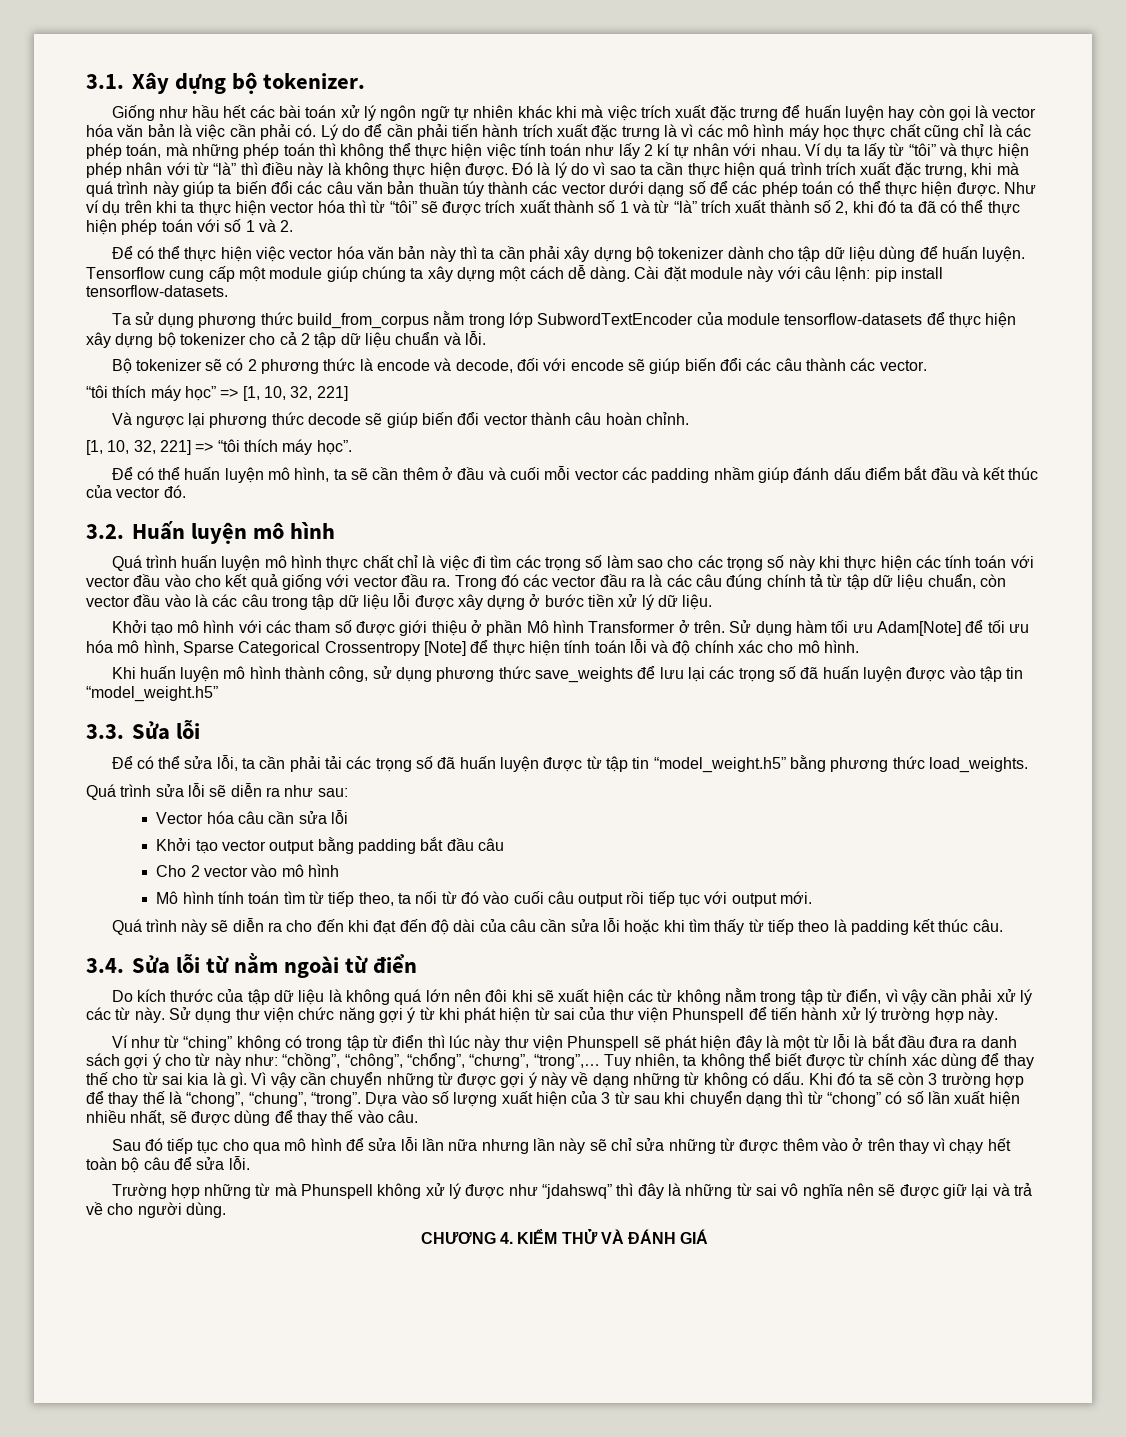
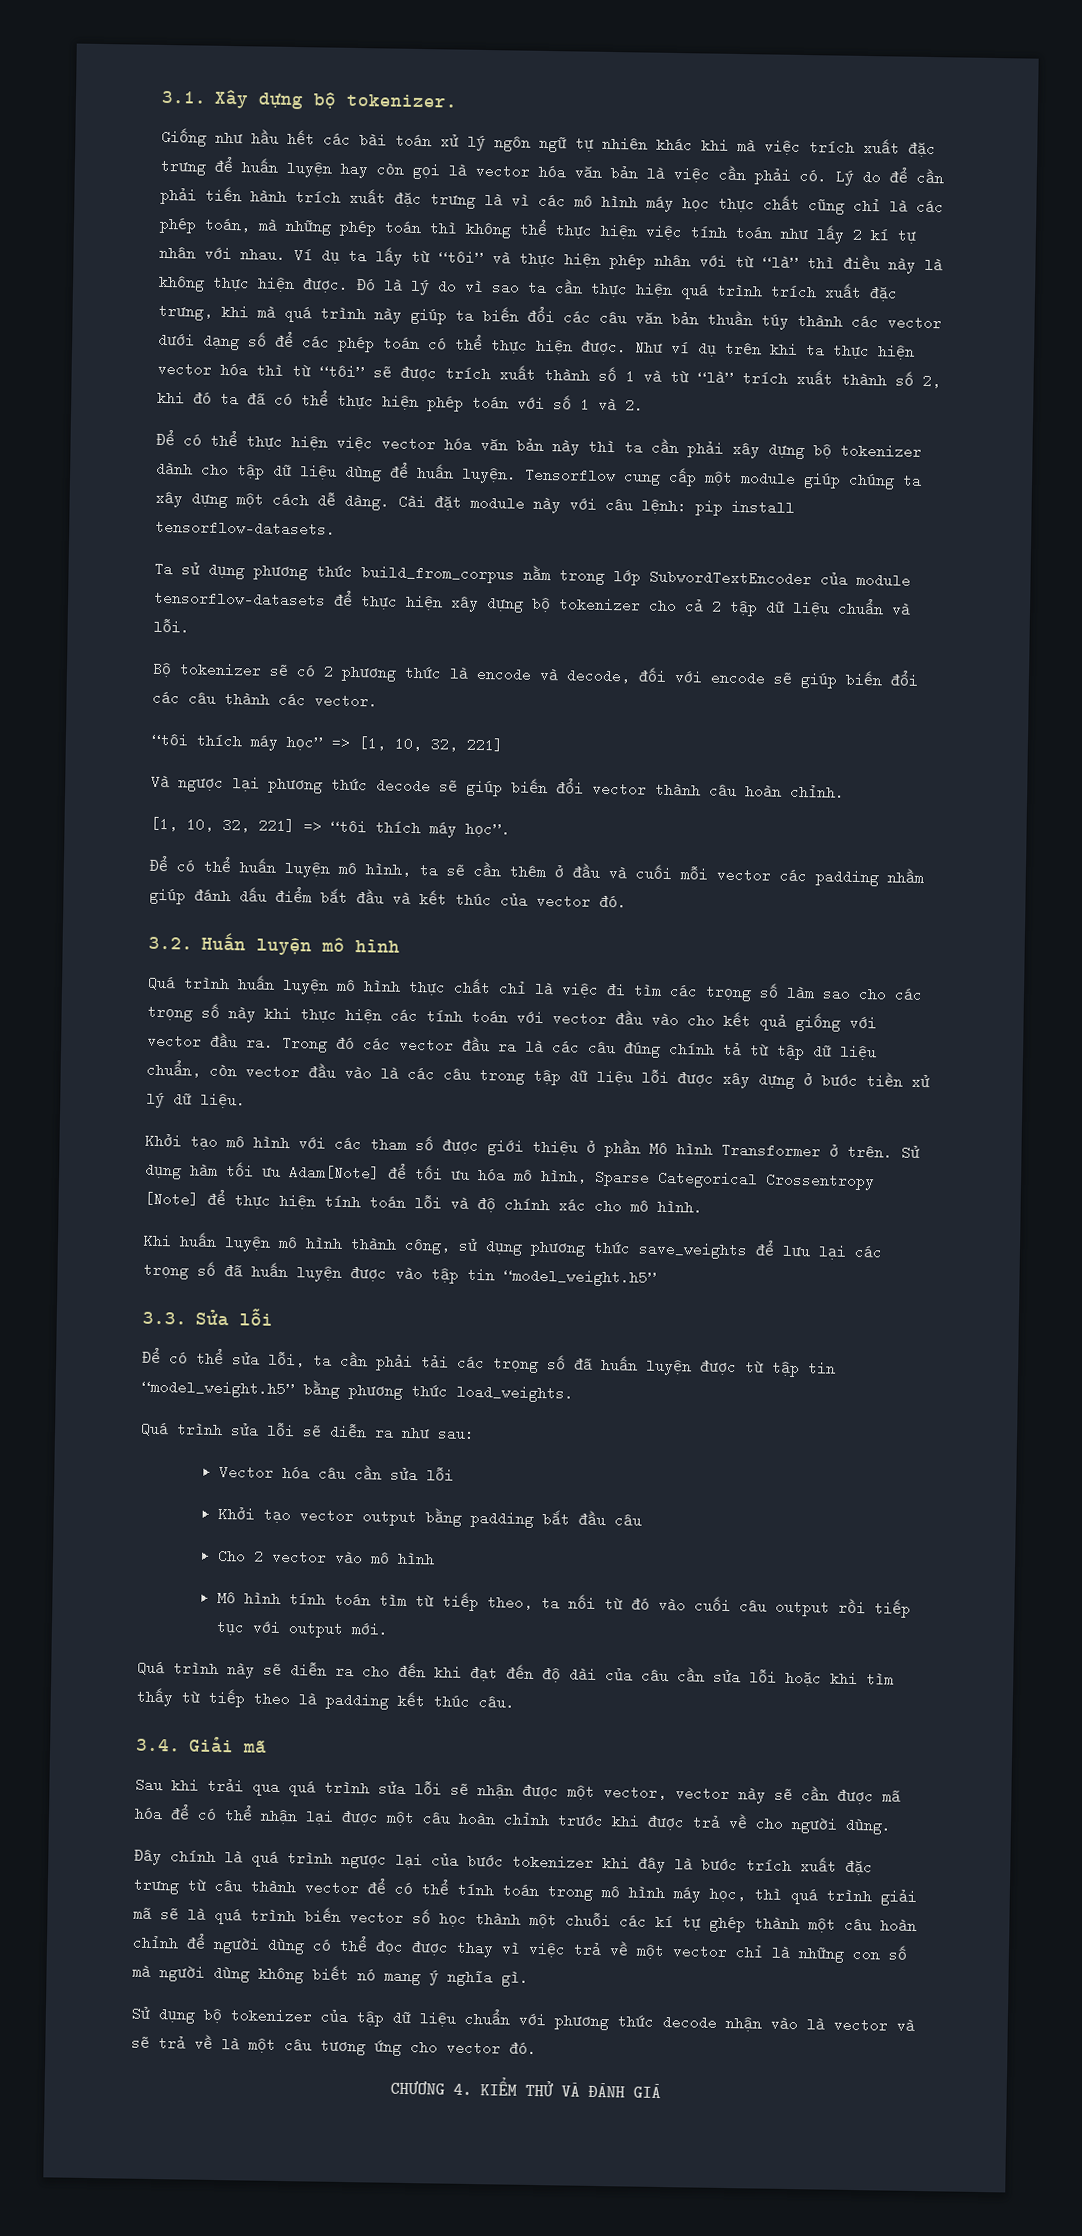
- 3.4. Sửa lỗi từ nằm ngoài từ điển
- Do kích thước của tập dữ liệu là không quá lớn nên đôi khi sẽ xuất hiện các từ không nằm trong tập từ điển, vì vậy cần phải xử lý các từ này. Sử dụng thư viện chức năng gợi ý từ khi phát hiện từ sai của thư viện Phunspell để tiến hành xử lý trường hợp này.
- Ví như từ “ching” không có trong tập từ điển thì lúc này thư viện Phunspell sẽ phát hiện đây là một từ lỗi là bắt đầu đưa ra danh sách gợi ý cho từ này như: “chồng”, “chông”, “chổng”, “chưng”, “trong”,… Tuy nhiên, ta không thể biết được từ chính xác dùng để thay thế cho từ sai kia là gì. Vì vậy cần chuyển những từ được gợi ý này về dạng những từ không có dấu. Khi đó ta sẽ còn 3 trường hợp để thay thế là “chong”, “chung”, “trong”. Dựa vào số lượng xuất hiện của 3 từ sau khi chuyển dạng thì từ “chong” có số lần xuất hiện nhiều nhất, sẽ được dùng để thay thế vào câu.
- Sau đó tiếp tục cho qua mô hình để sửa lỗi lần nữa nhưng lần này sẽ chỉ sửa những từ được thêm vào ở trên thay vì chạy hết toàn bộ câu để sửa lỗi.
- Trường hợp những từ mà Phunspell không xử lý được như “jdahswq” thì đây là những từ sai vô nghĩa nên sẽ được giữ lại và trả về cho người dùng.
+ 3.4. Giải mã
+ Sau khi trải qua quá trình sửa lỗi sẽ nhận được một vector, vector này sẽ cần được mã hóa để có thể nhận lại được một câu hoàn chỉnh trước khi được trả về cho người dùng.
+ Đây chính là quá trình ngược lại của bước tokenizer khi đây là bước trích xuất đặc trưng từ câu thành vector để có thể tính toán trong mô hình máy học, thì quá trình giải mã sẽ là quá trình biến vector số học thành một chuỗi các kí tự ghép thành một câu hoàn chỉnh để người dùng có thể đọc được thay vì việc trả về một vector chỉ là những con số mà người dùng không biết nó mang ý nghĩa gì.
+ Sử dụng bộ tokenizer của tập dữ liệu chuẩn với phương thức decode nhận vào là vector và sẽ trả về là một câu tương ứng cho vector đó.

